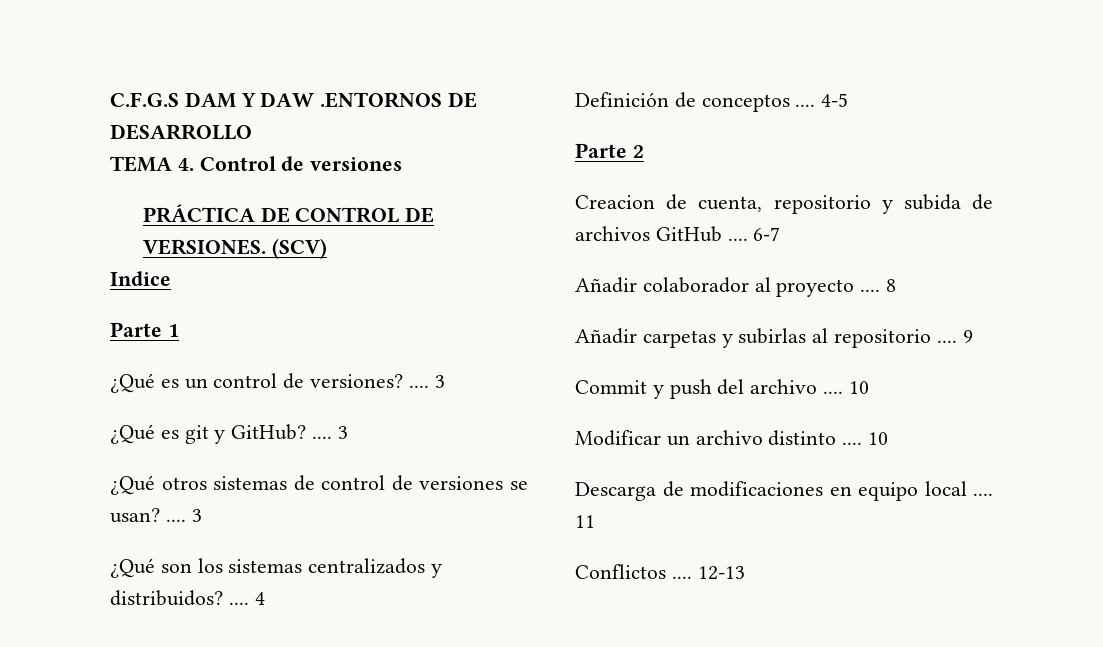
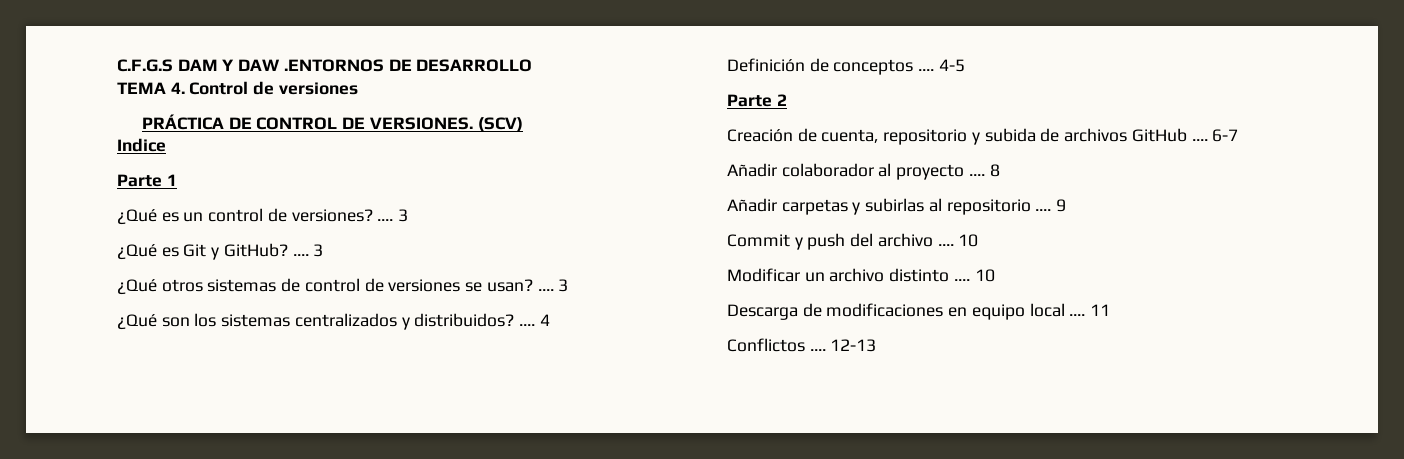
- ¿Qué es git y GitHub? ....
+ ¿Qué es Git y GitHub? ....
- Creacion de cuenta, repositorio y subida de archivos GitHub ....
+ Creación de cuenta, repositorio y subida de archivos GitHub ....

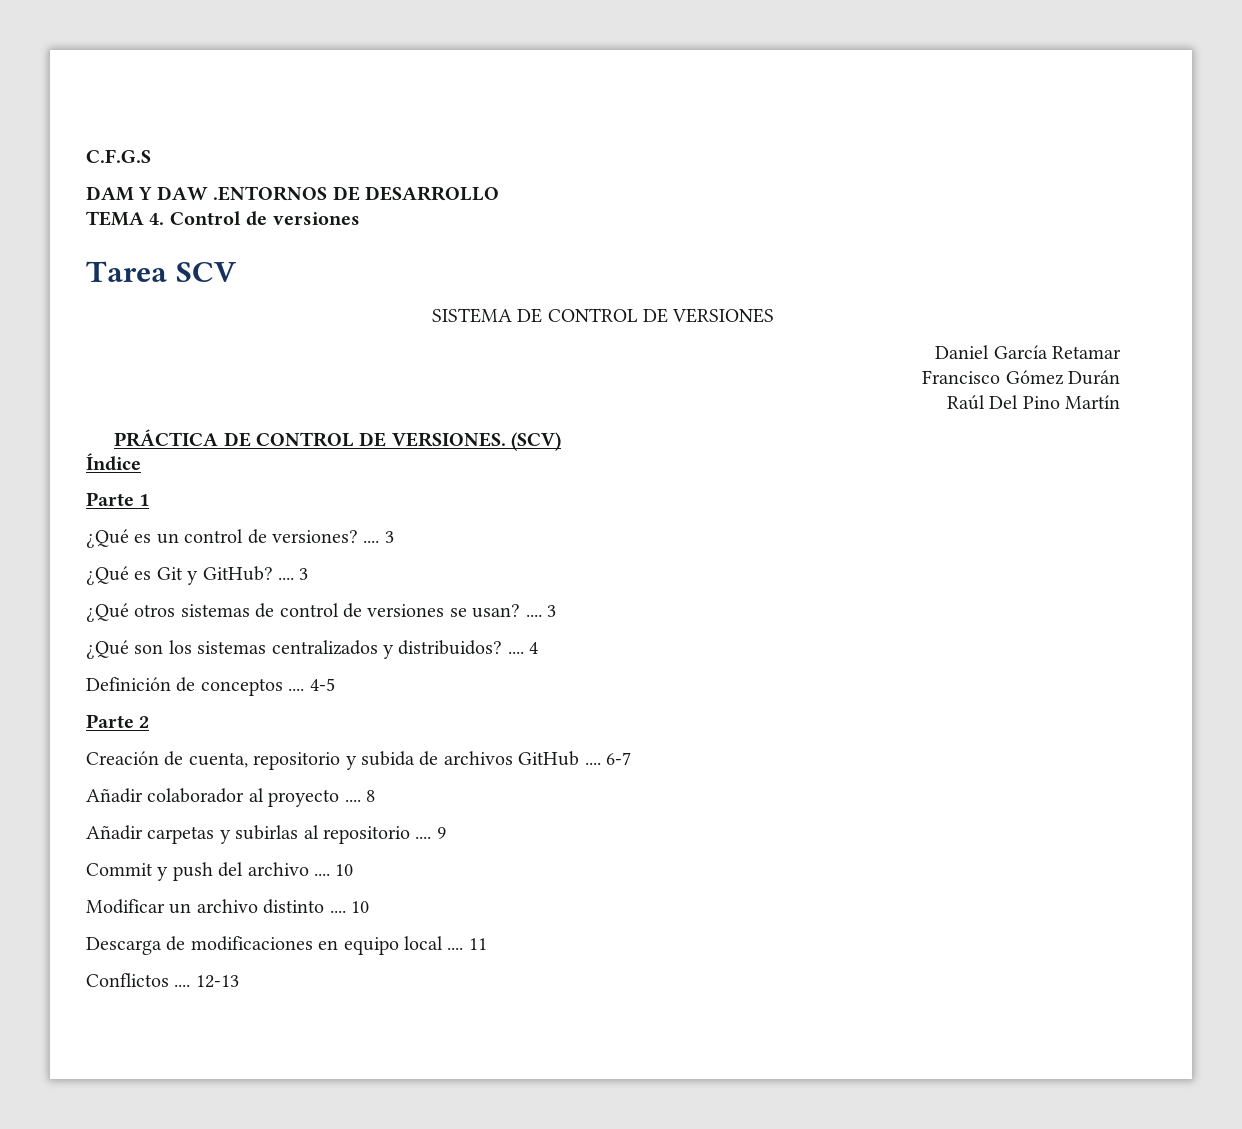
- C.F.G.S DAM Y DAW .ENTORNOS DE DESARROLLO
+ C.F.G.S
+ DAM Y DAW .ENTORNOS DE DESARROLLO
+ Tarea SCV
+ SISTEMA DE CONTROL DE VERSIONES
+ Daniel García Retamar
+ Francisco Gómez Durán
+ Raúl Del Pino Martín
- Indice
+ Índice

